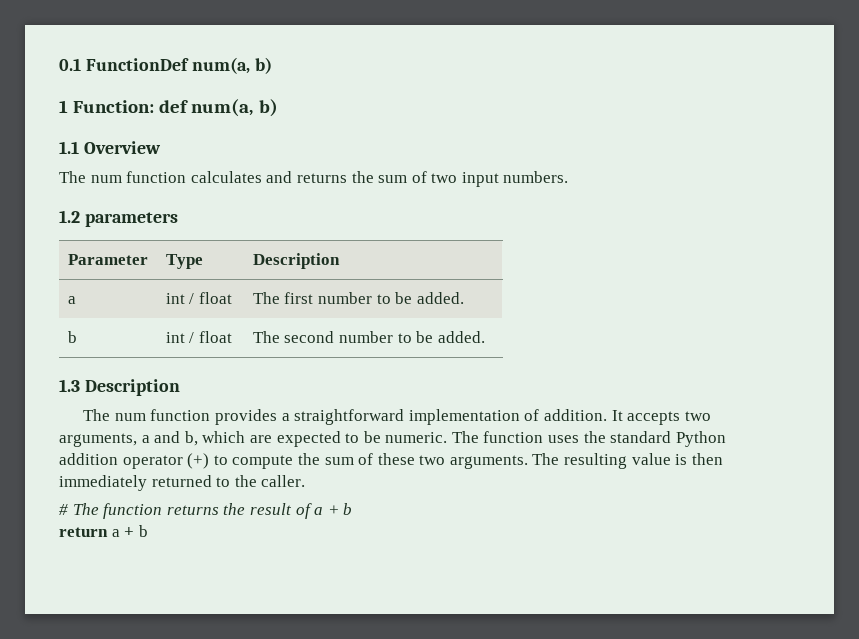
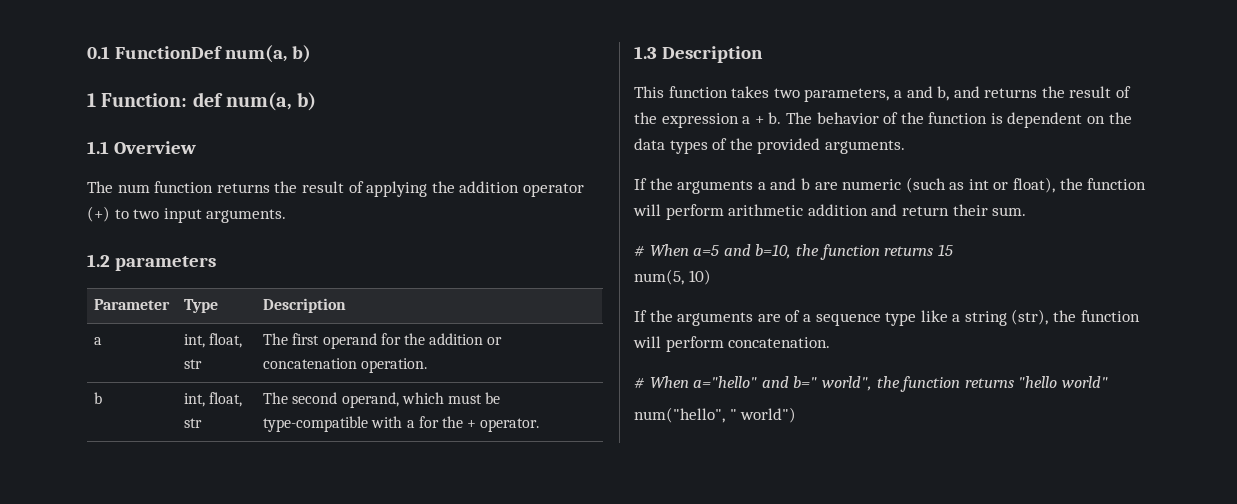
- The num function calculates and returns the sum of two input numbers.
+ The num function returns the result of applying the addition operator (+) to two input arguments.
- a | int / float | The first number to be added.
- b | int / float | The second number to be added.
+ a | int, float, str | The first operand for the addition or concatenation operation.
+ b | int, float, str | The second operand, which must be type-compatible with a for the + operator.
  1.3 Description
- The num function provides a straightforward implementation of addition. It accepts two arguments, a and b, which are expected to be numeric. The function uses the standard Python addition operator (+) to compute the sum of these two arguments. The resulting value is then immediately returned to the caller.
- # The function returns the result of a + b
- return a + b
+ This function takes two parameters, a and b, and returns the result of the expression a + b. The behavior of the function is dependent on the data types of the provided arguments.
+ If the arguments a and b are numeric (such as int or float), the function will perform arithmetic addition and return their sum.
+ # When a=5 and b=10, the function returns 15
+ num(5, 10)
+ If the arguments are of a sequence type like a string (str), the function will perform concatenation.
+ # When a="hello" and b=" world", the function returns "hello world"
+ num("hello", " world")

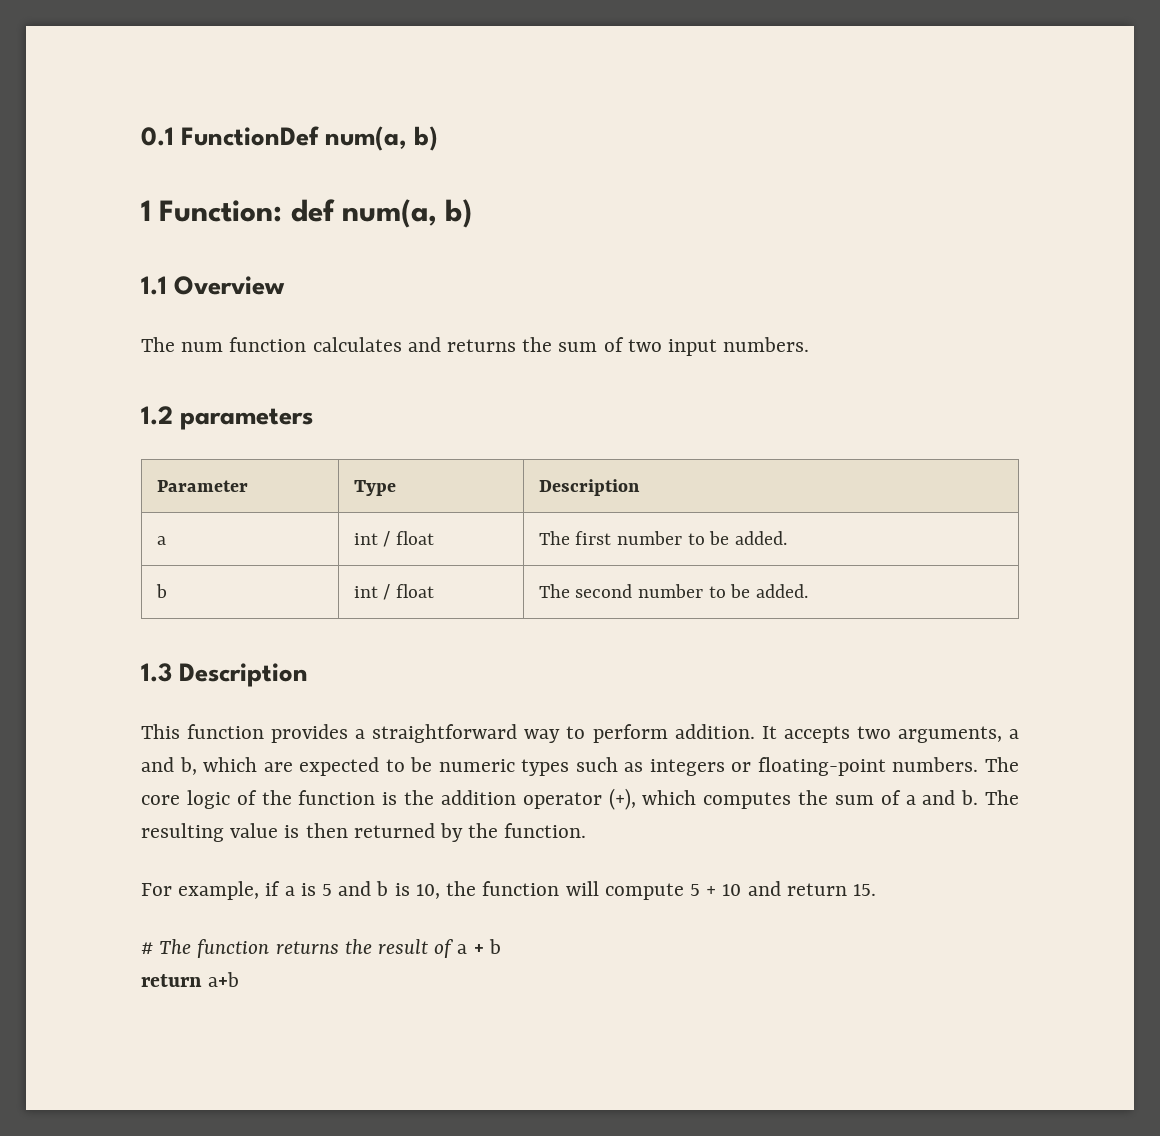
- The num function returns the result of applying the addition operator (+) to two input arguments.
+ The num function calculates and returns the sum of two input numbers.
- a | int, float, str | The first operand for the addition or concatenation operation.
- b | int, float, str | The second operand, which must be type-compatible with a for the + operator.
+ a | int / float | The first number to be added.
+ b | int / float | The second number to be added.
  1.3 Description
- This function takes two parameters, a and b, and returns the result of the expression a + b. The behavior of the function is dependent on the data types of the provided arguments.
- If the arguments a and b are numeric (such as int or float), the function will perform arithmetic addition and return their sum.
- # When a=5 and b=10, the function returns 15
- num(5, 10)
- If the arguments are of a sequence type like a string (str), the function will perform concatenation.
- # When a="hello" and b=" world", the function returns "hello world"
- num("hello", " world")
+ This function provides a straightforward way to perform addition. It accepts two arguments, a and b, which are expected to be numeric types such as integers or floating-point numbers. The core logic of the function is the addition operator (+), which computes the sum of a and b. The resulting value is then returned by the function.
+ For example, if a is 5 and b is 10, the function will compute 5 + 10 and return 15.
+ # The function returns the result of a + b
+ return a+b

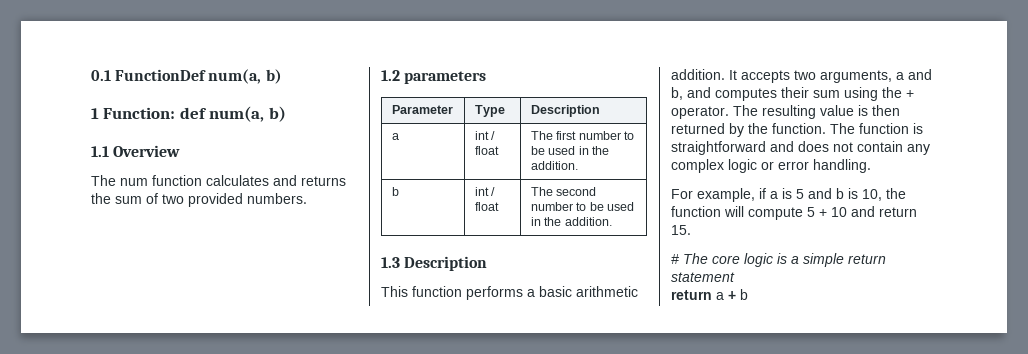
- The num function calculates and returns the sum of two input numbers.
+ The num function calculates and returns the sum of two provided numbers.
- a | int / float | The first number to be added.
+ a | int / float | The first number to be used in the addition.
- b | int / float | The second number to be added.
+ b | int / float | The second number to be used in the addition.
- This function provides a straightforward way to perform addition.
+ This function performs a basic arithmetic addition.
- It accepts two arguments, a and b, which are expected to be numeric types such as integers or floating-point numbers. The core logic of the function is the addition operator (+), which computes the sum of a and b.
+ It accepts two arguments, a and b, and computes their sum using the + operator.
+ The function is straightforward and does not contain any complex logic or error handling.
- # The function returns the result of a + b
+ # The core logic is a simple return statement
+ return a + b
- return a+b

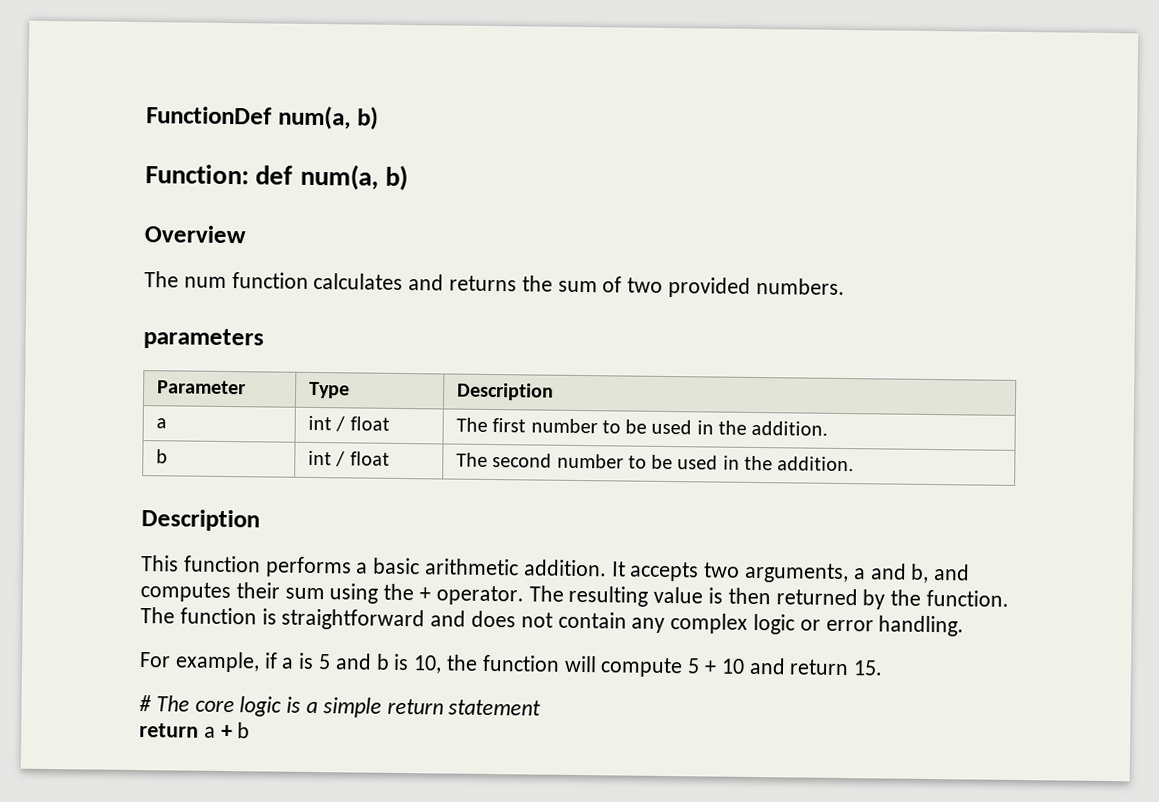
- 0.1 FunctionDef num(a, b)
+ FunctionDef num(a, b)
- 1 Function: def num(a, b)
+ Function: def num(a, b)
- 1.1 Overview
+ Overview
- 1.2 parameters
+ parameters
  b | int / float | The second number to be used in the addition.
- 1.3 Description
+ Description

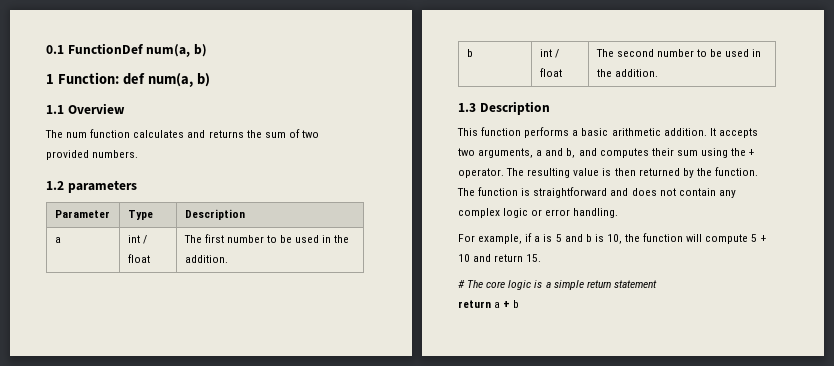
- FunctionDef num(a, b)
+ 0.1 FunctionDef num(a, b)
- Function: def num(a, b)
+ 1 Function: def num(a, b)
- Overview
+ 1.1 Overview
- parameters
+ 1.2 parameters
  b | int / float | The second number to be used in the addition.
- Description
+ 1.3 Description

